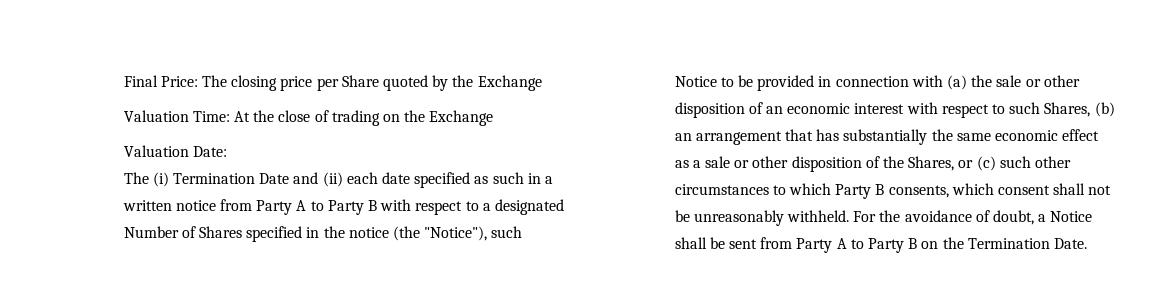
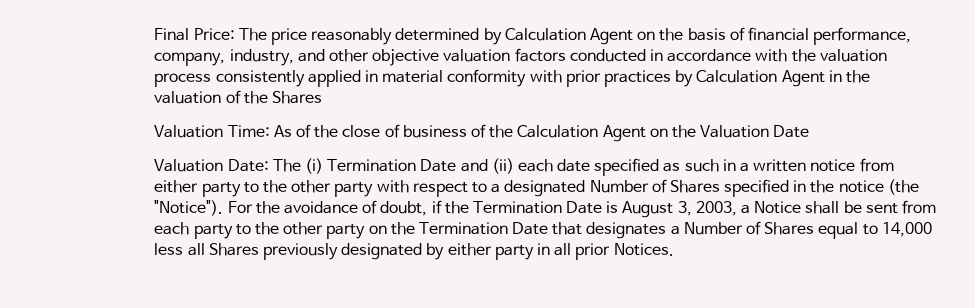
- Final Price: The closing price per Share quoted by the Exchange
+ Final Price: The price reasonably determined by Calculation Agent on the basis of financial performance, company, industry, and other objective valuation factors conducted in accordance with the valuation process consistently applied in material conformity with prior practices by Calculation Agent in the valuation of the Shares
- Valuation Time: At the close of trading on the Exchange
+ Valuation Time: As of the close of business of the Calculation Agent on the Valuation Date
- Valuation Date:
- The (i) Termination Date and (ii) each date specified as such in a written notice from Party A to Party B with respect to a designated Number of Shares specified in the notice (the "Notice"), such Notice to be provided in connection with (a) the sale or other disposition of an economic interest with respect to such Shares, (b) an arrangement that has substantially the same economic effect as a sale or other disposition of the Shares, or (c) such other circumstances to which Party B consents, which consent shall not be unreasonably withheld.
+ Valuation Date: The (i) Termination Date and (ii) each date specified as such in a written notice from either party to the other party with respect to a designated Number of Shares specified in the notice (the "Notice").
- For the avoidance of doubt, a Notice shall be sent from Party A to Party B on the Termination Date.
+ For the avoidance of doubt, if the Termination Date is August 3, 2003, a Notice shall be sent from each party to the other party on the Termination Date that designates a Number of Shares equal to 14,000 less all Shares previously designated by either party in all prior Notices.

